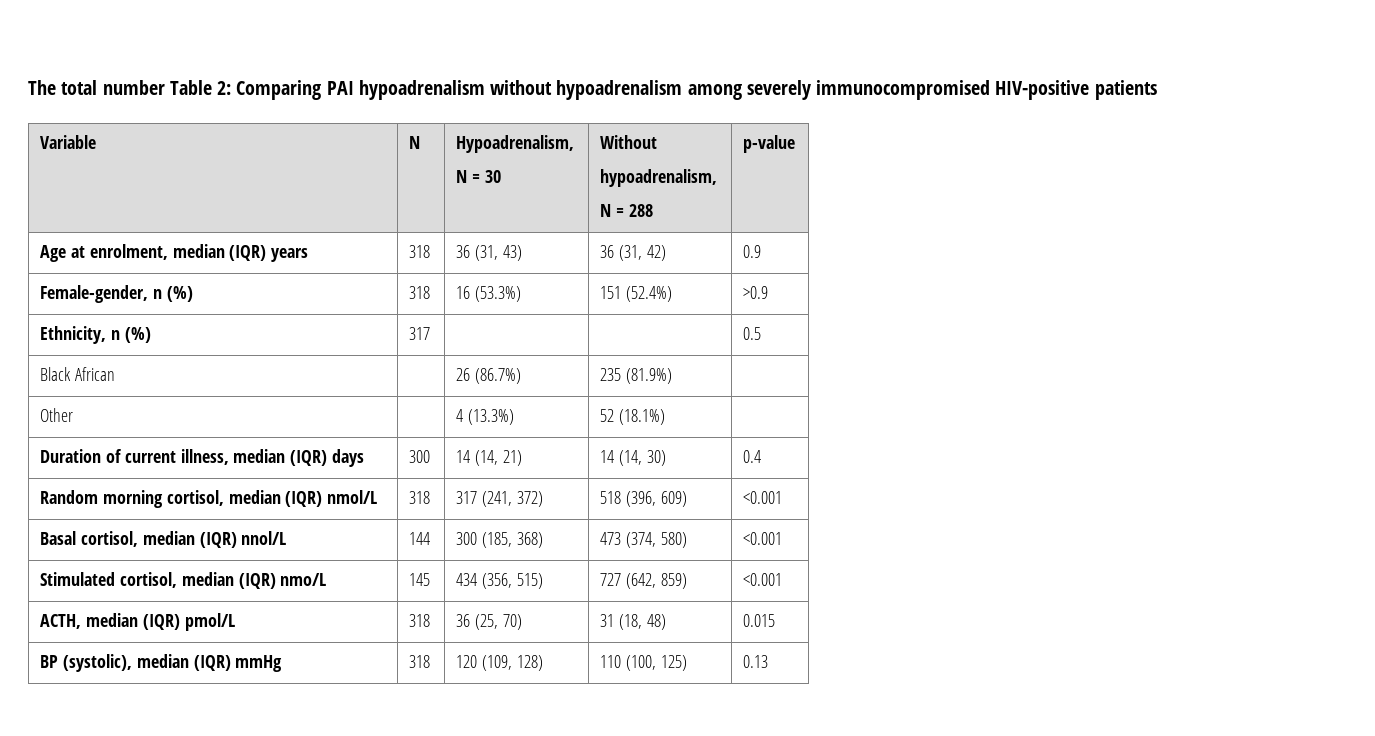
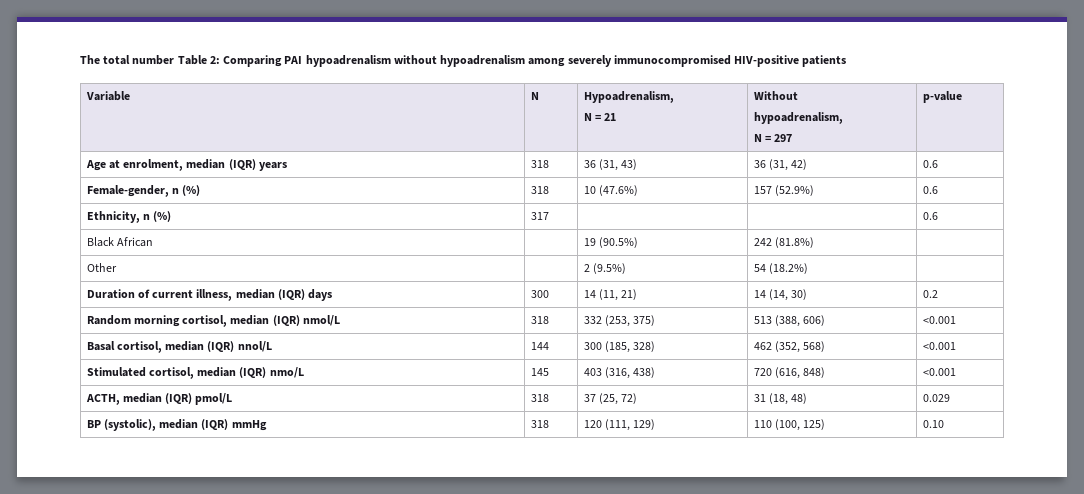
  Variable | N | Hypoadrenalism,
- N = 30 | Without
+ N = 21 | Without
  hypoadrenalism,
- N = 288 | p-value
+ N = 297 | p-value
- Age at enrolment, median (IQR) years | 318 | 36 (31, 43) | 36 (31, 42) | 0.9
+ Age at enrolment, median (IQR) years | 318 | 36 (31, 43) | 36 (31, 42) | 0.6
- Female-gender, n (%) | 318 | 16 (53.3%) | 151 (52.4%) | >0.9
+ Female-gender, n (%) | 318 | 10 (47.6%) | 157 (52.9%) | 0.6
- Ethnicity, n (%) | 317 | | | 0.5
+ Ethnicity, n (%) | 317 | | | 0.6
- Black African | | 26 (86.7%) | 235 (81.9%) |
- Other | | 4 (13.3%) | 52 (18.1%) |
+ Black African | | 19 (90.5%) | 242 (81.8%) |
+ Other | | 2 (9.5%) | 54 (18.2%) |
- Duration of current illness, median (IQR) days | 300 | 14 (14, 21) | 14 (14, 30) | 0.4
+ Duration of current illness, median (IQR) days | 300 | 14 (11, 21) | 14 (14, 30) | 0.2
- Random morning cortisol, median (IQR) nmol/L | 318 | 317 (241, 372) | 518 (396, 609) | <0.001
+ Random morning cortisol, median (IQR) nmol/L | 318 | 332 (253, 375) | 513 (388, 606) | <0.001
- Basal cortisol, median (IQR) nnol/L | 144 | 300 (185, 368) | 473 (374, 580) | <0.001
+ Basal cortisol, median (IQR) nnol/L | 144 | 300 (185, 328) | 462 (352, 568) | <0.001
- Stimulated cortisol, median (IQR) nmo/L | 145 | 434 (356, 515) | 727 (642, 859) | <0.001
+ Stimulated cortisol, median (IQR) nmo/L | 145 | 403 (316, 438) | 720 (616, 848) | <0.001
- ACTH, median (IQR) pmol/L | 318 | 36 (25, 70) | 31 (18, 48) | 0.015
+ ACTH, median (IQR) pmol/L | 318 | 37 (25, 72) | 31 (18, 48) | 0.029
- BP (systolic), median (IQR) mmHg | 318 | 120 (109, 128) | 110 (100, 125) | 0.13
+ BP (systolic), median (IQR) mmHg | 318 | 120 (111, 129) | 110 (100, 125) | 0.10

